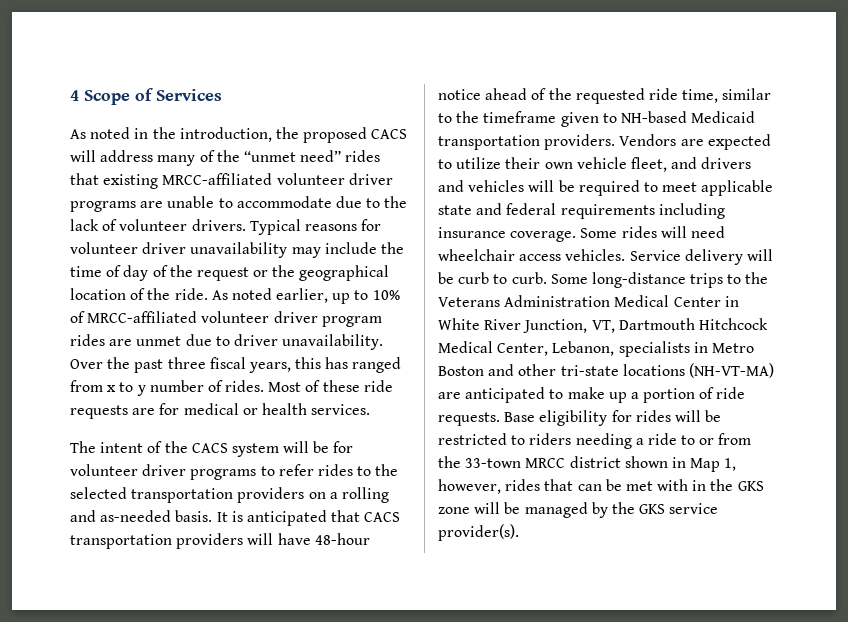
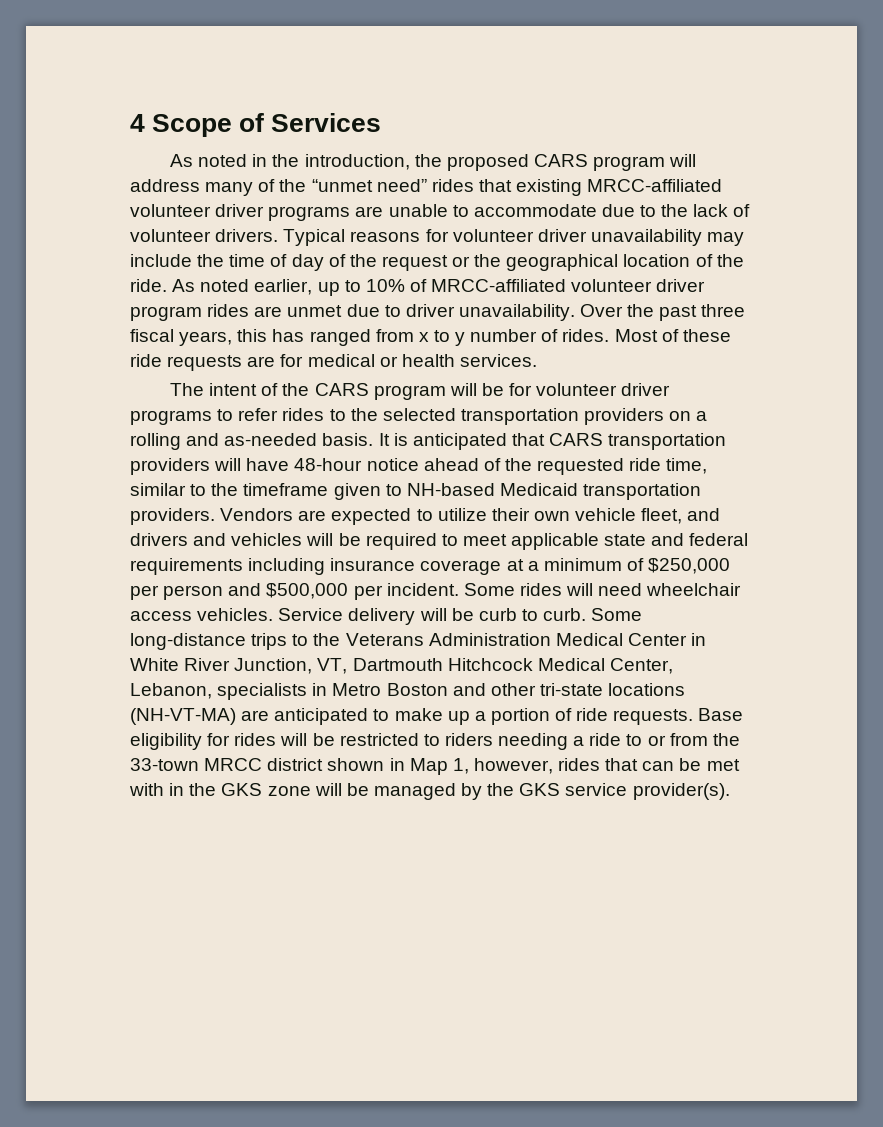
- As noted in the introduction, the proposed CACS will address many of the “unmet need” rides that existing MRCC-affiliated volunteer driver programs are unable to accommodate due to the lack of volunteer drivers.
+ As noted in the introduction, the proposed CARS program will address many of the “unmet need” rides that existing MRCC-affiliated volunteer driver programs are unable to accommodate due to the lack of volunteer drivers.
- The intent of the CACS system will be for volunteer driver programs to refer rides to the selected transportation providers on a rolling and as-needed basis.
+ The intent of the CARS program will be for volunteer driver programs to refer rides to the selected transportation providers on a rolling and as-needed basis.
- It is anticipated that CACS transportation providers will have 48-hour notice ahead of the requested ride time, similar to the timeframe given to NH-based Medicaid transportation providers.
+ It is anticipated that CARS transportation providers will have 48-hour notice ahead of the requested ride time, similar to the timeframe given to NH-based Medicaid transportation providers.
- Vendors are expected to utilize their own vehicle fleet, and drivers and vehicles will be required to meet applicable state and federal requirements including insurance coverage.
+ Vendors are expected to utilize their own vehicle fleet, and drivers and vehicles will be required to meet applicable state and federal requirements including insurance coverage at a minimum of $250,000 per person and $500,000 per incident.

